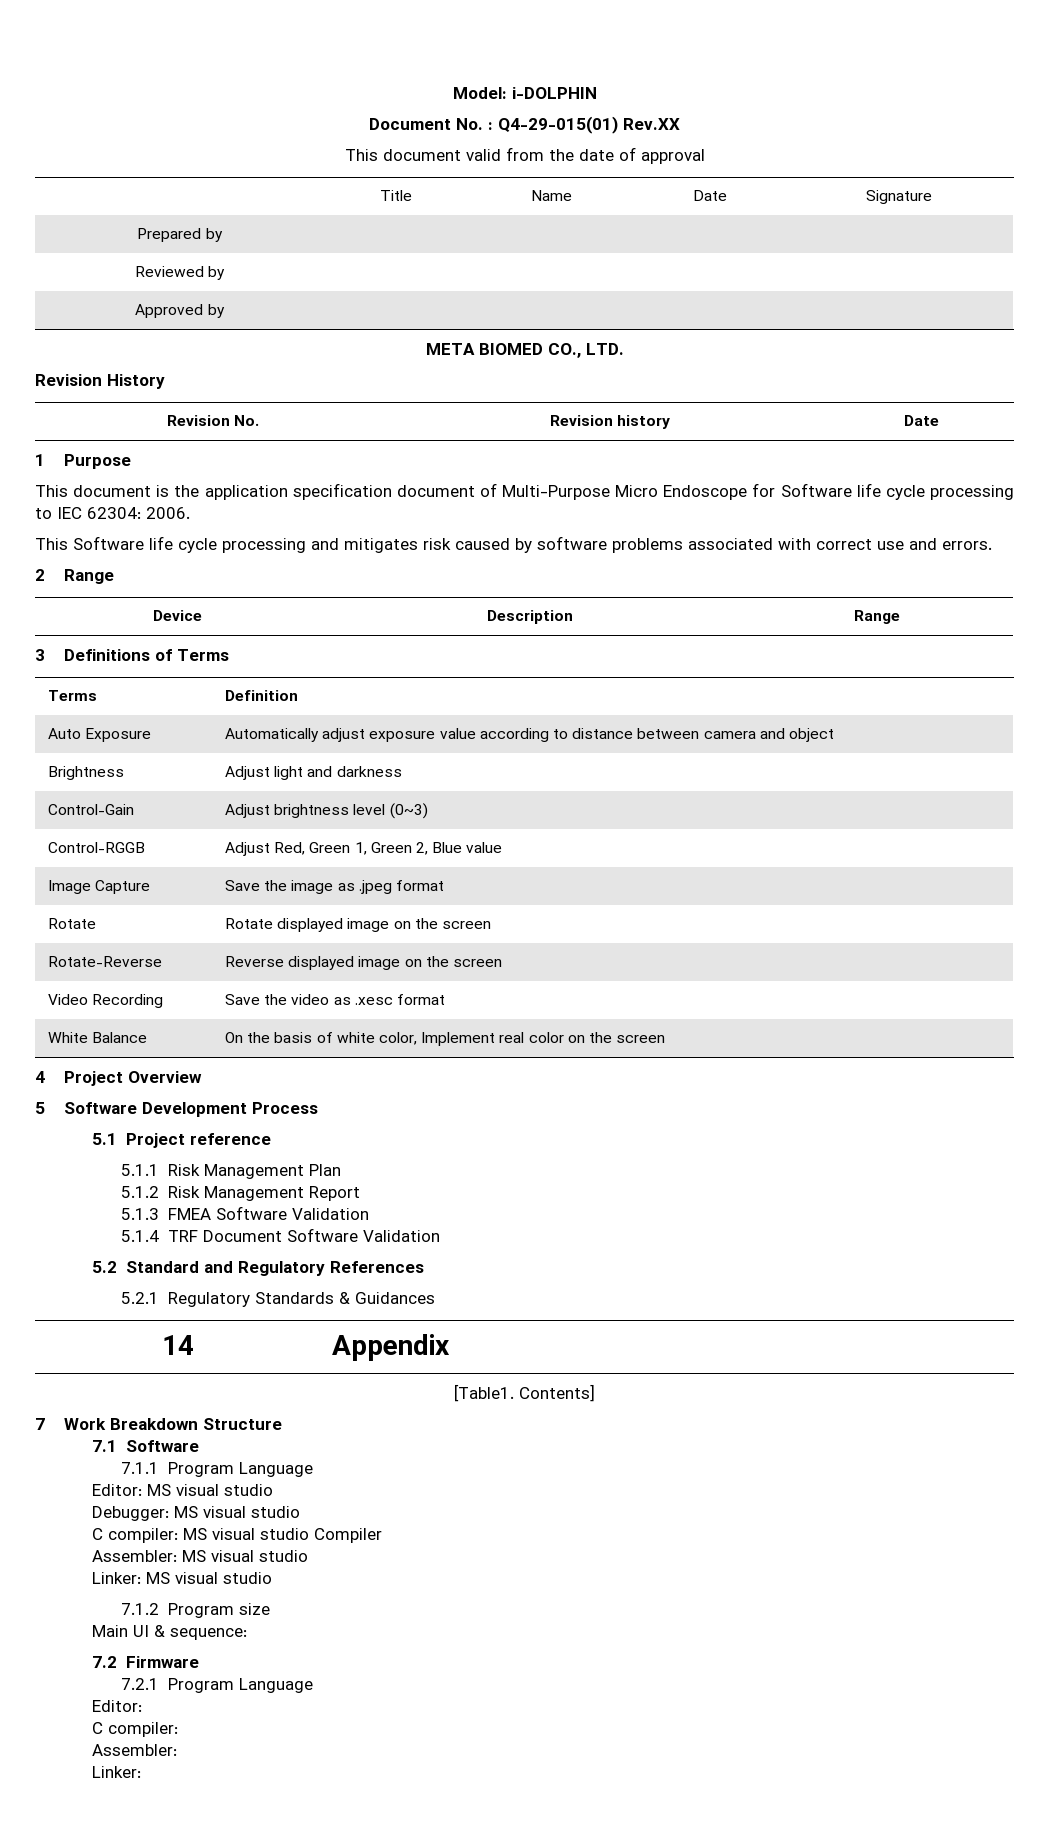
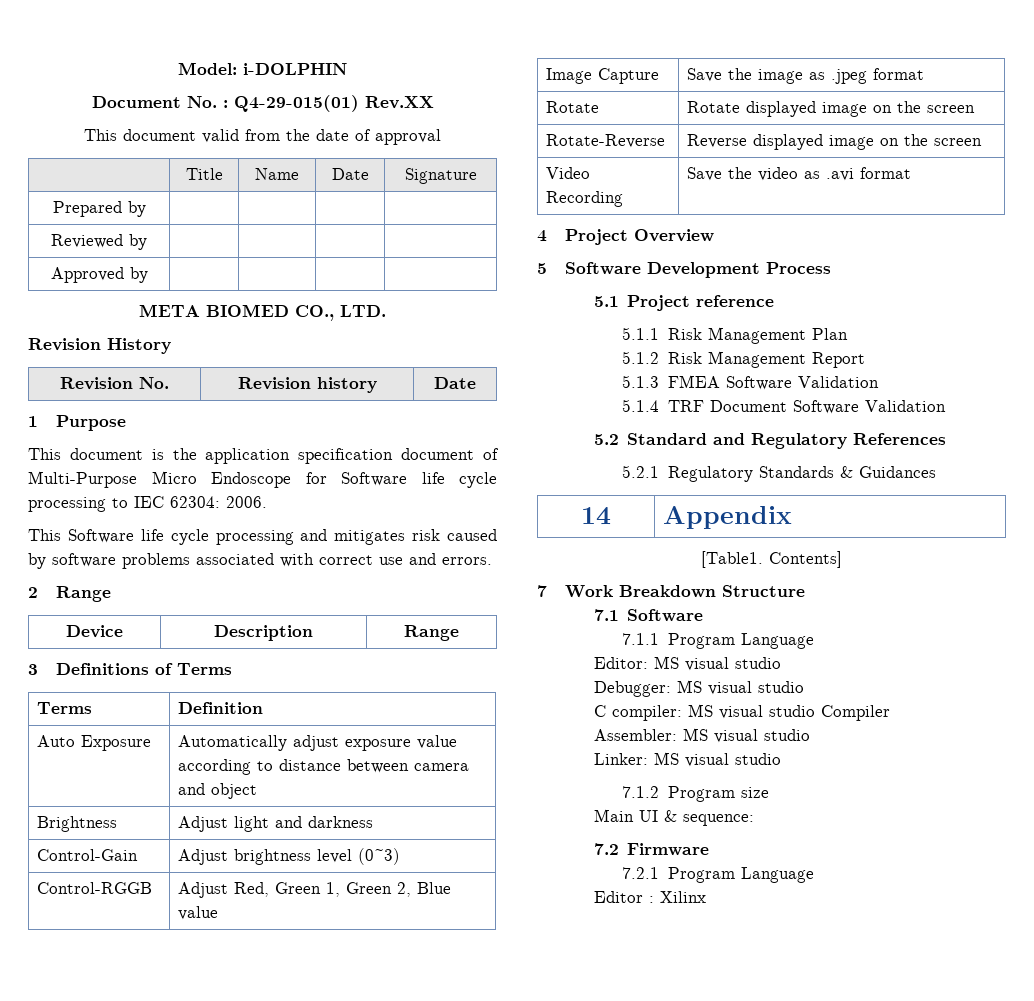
- Video Recording | Save the video as .xesc format
- White Balance | On the basis of white color, Implement real color on the screen
+ Video Recording | Save the video as .avi format
  7.2.1 Program Language
- Editor:
- C compiler:
- Assembler:
- Linker:
+ Editor : Xilinx

